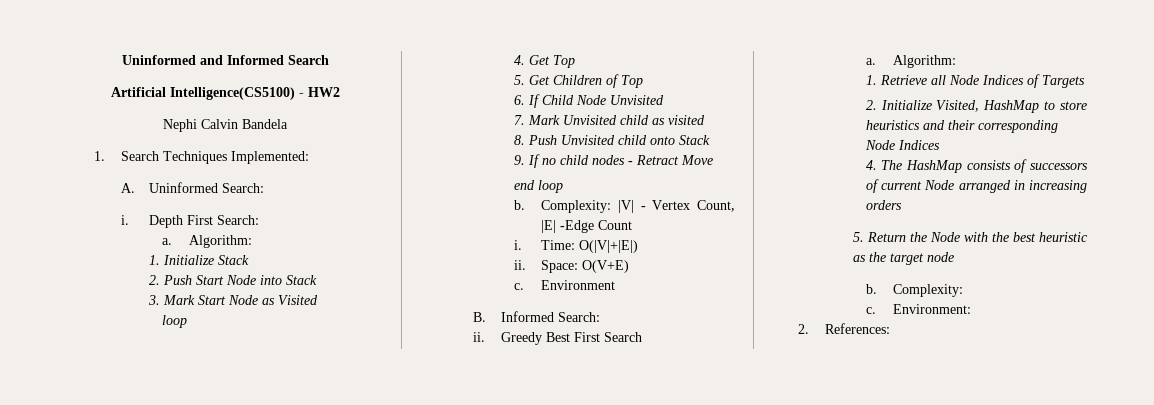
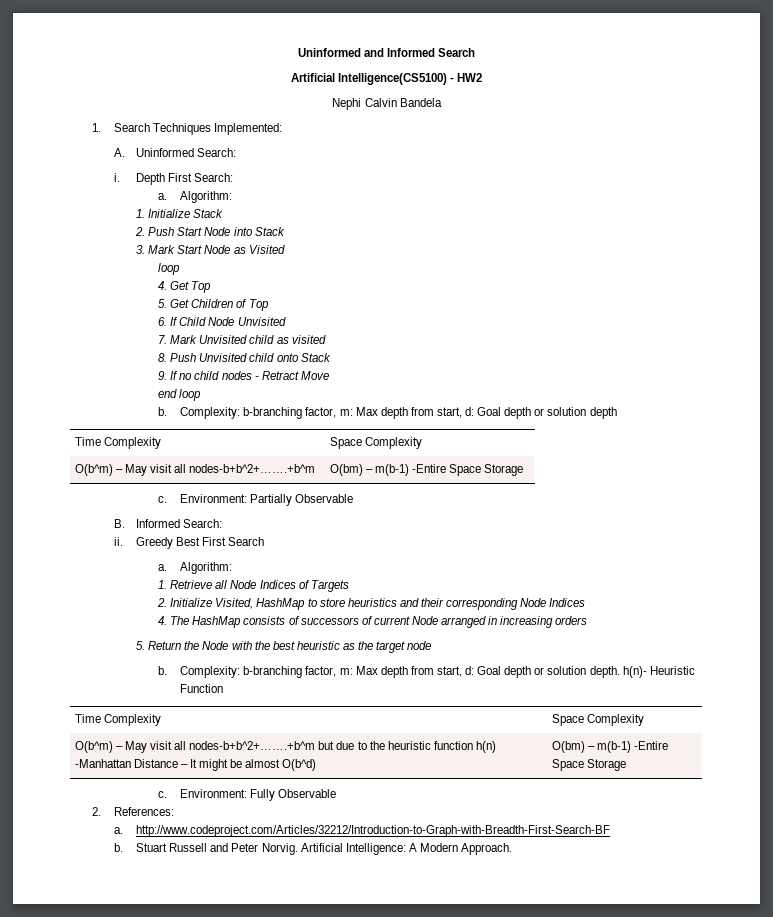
- Complexity: |V| - Vertex Count, |E| -Edge Count
- i. Time: O(|V|+|E|)
- ii. Space: O(V+E)
- c. Environment
+ Complexity: b-branching factor, m: Max depth from start, d: Goal depth or solution depth
+ Time Complexity | Space Complexity
+ O(b^m) – May visit all nodes-b+b^2+…….+b^m | O(bm) – m(b-1) -Entire Space Storage
+ c. Environment: Partially Observable
  5. Return the Node with the best heuristic as the target node
- b. Complexity:
- c. Environment:
+ b. Complexity: b-branching factor, m: Max depth from start, d: Goal depth or solution depth. h(n)- Heuristic Function
+ Time Complexity | Space Complexity
+ O(b^m) – May visit all nodes-b+b^2+…….+b^m but due to the heuristic function h(n) -Manhattan Distance – It might be almost O(b^d) | O(bm) – m(b-1) -Entire Space Storage
+ c. Environment: Fully Observable
+ a. http://www.codeproject.com/Articles/32212/Introduction-to-Graph-with-Breadth-First-Search-BF
+ b. Stuart Russell and Peter Norvig. Artificial Intelligence: A Modern Approach.

